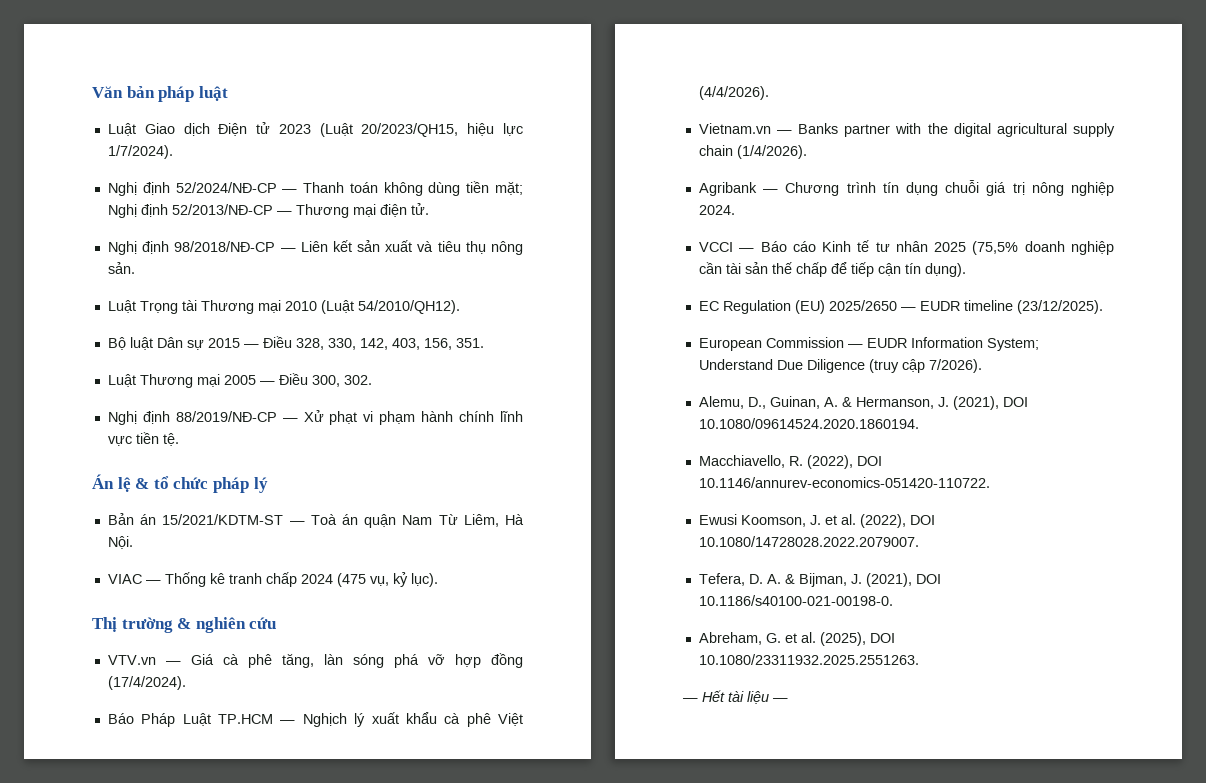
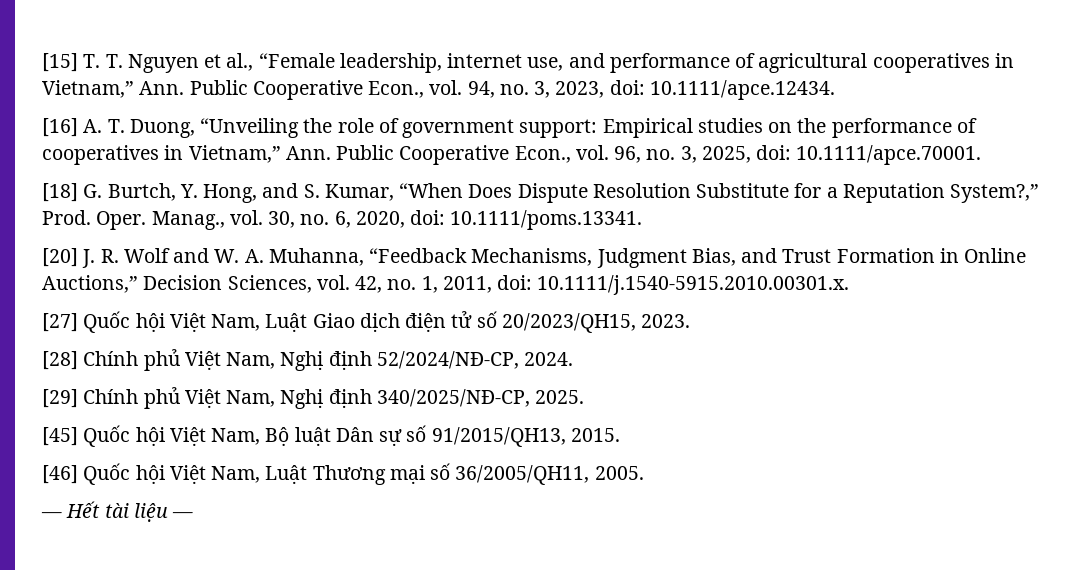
- Văn bản pháp luật
- Luật Giao dịch Điện tử 2023 (Luật 20/2023/QH15, hiệu lực 1/7/2024).
- Nghị định 52/2024/NĐ-CP — Thanh toán không dùng tiền mặt; Nghị định 52/2013/NĐ-CP — Thương mại điện tử.
- Nghị định 98/2018/NĐ-CP — Liên kết sản xuất và tiêu thụ nông sản.
- Luật Trọng tài Thương mại 2010 (Luật 54/2010/QH12).
- Bộ luật Dân sự 2015 — Điều 328, 330, 142, 403, 156, 351.
- Luật Thương mại 2005 — Điều 300, 302.
- Nghị định 88/2019/NĐ-CP — Xử phạt vi phạm hành chính lĩnh vực tiền tệ.
- Án lệ & tổ chức pháp lý
- Bản án 15/2021/KDTM-ST — Toà án quận Nam Từ Liêm, Hà Nội.
- VIAC — Thống kê tranh chấp 2024 (475 vụ, kỷ lục).
- Thị trường & nghiên cứu
- VTV.vn — Giá cà phê tăng, làn sóng phá vỡ hợp đồng (17/4/2024).
- Báo Pháp Luật TP.HCM — Nghịch lý xuất khẩu cà phê Việt (4/4/2026).
- Vietnam.vn — Banks partner with the digital agricultural supply chain (1/4/2026).
- Agribank — Chương trình tín dụng chuỗi giá trị nông nghiệp 2024.
- VCCI — Báo cáo Kinh tế tư nhân 2025 (75,5% doanh nghiệp cần tài sản thế chấp để tiếp cận tín dụng).
- EC Regulation (EU) 2025/2650 — EUDR timeline (23/12/2025).
- European Commission — EUDR Information System; Understand Due Diligence (truy cập 7/2026).
- Alemu, D., Guinan, A. & Hermanson, J. (2021), DOI 10.1080/09614524.2020.1860194.
- Macchiavello, R. (2022), DOI 10.1146/annurev-economics-051420-110722.
- Ewusi Koomson, J. et al. (2022), DOI 10.1080/14728028.2022.2079007.
- Tefera, D. A. & Bijman, J. (2021), DOI 10.1186/s40100-021-00198-0.
- Abreham, G. et al. (2025), DOI 10.1080/23311932.2025.2551263.
+ [15] T. T. Nguyen et al., “Female leadership, internet use, and performance of agricultural cooperatives in Vietnam,” Ann. Public Cooperative Econ., vol. 94, no. 3, 2023, doi: 10.1111/apce.12434.
+ [16] A. T. Duong, “Unveiling the role of government support: Empirical studies on the performance of cooperatives in Vietnam,” Ann. Public Cooperative Econ., vol. 96, no. 3, 2025, doi: 10.1111/apce.70001.
+ [18] G. Burtch, Y. Hong, and S. Kumar, “When Does Dispute Resolution Substitute for a Reputation System?,” Prod. Oper. Manag., vol. 30, no. 6, 2020, doi: 10.1111/poms.13341.
+ [20] J. R. Wolf and W. A. Muhanna, “Feedback Mechanisms, Judgment Bias, and Trust Formation in Online Auctions,” Decision Sciences, vol. 42, no. 1, 2011, doi: 10.1111/j.1540-5915.2010.00301.x.
+ [27] Quốc hội Việt Nam, Luật Giao dịch điện tử số 20/2023/QH15, 2023.
+ [28] Chính phủ Việt Nam, Nghị định 52/2024/NĐ-CP, 2024.
+ [29] Chính phủ Việt Nam, Nghị định 340/2025/NĐ-CP, 2025.
+ [45] Quốc hội Việt Nam, Bộ luật Dân sự số 91/2015/QH13, 2015.
+ [46] Quốc hội Việt Nam, Luật Thương mại số 36/2005/QH11, 2005.

